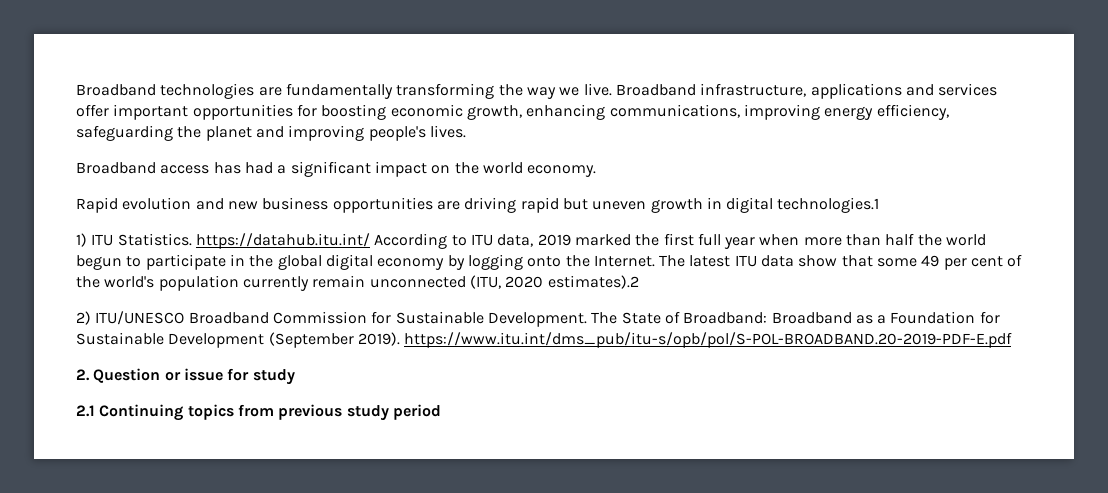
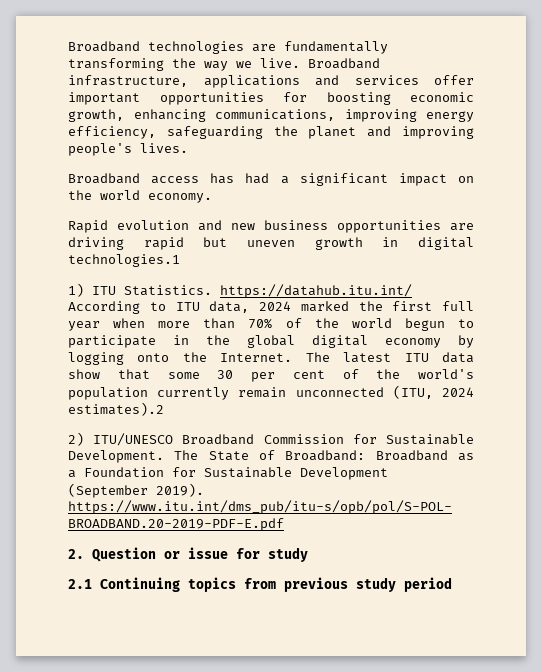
- 1) ITU Statistics. https://datahub.itu.int/ According to ITU data, 2019 marked the first full year when more than half the world begun to participate in the global digital economy by logging onto the Internet.
+ 1) ITU Statistics. https://datahub.itu.int/ According to ITU data, 2024 marked the first full year when more than 70% of the world begun to participate in the global digital economy by logging onto the Internet.
- The latest ITU data show that some 49 per cent of the world's population currently remain unconnected (ITU, 2020 estimates).2
+ The latest ITU data show that some 30 per cent of the world's population currently remain unconnected (ITU, 2024 estimates).2

